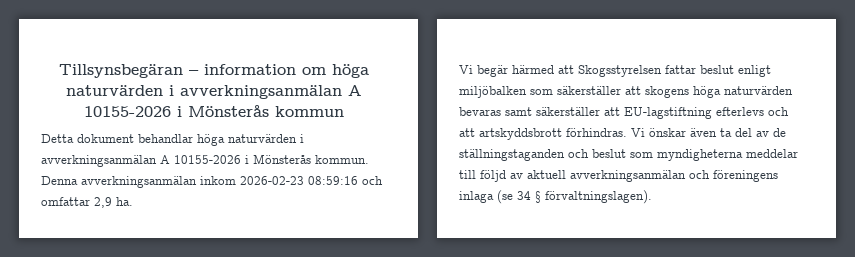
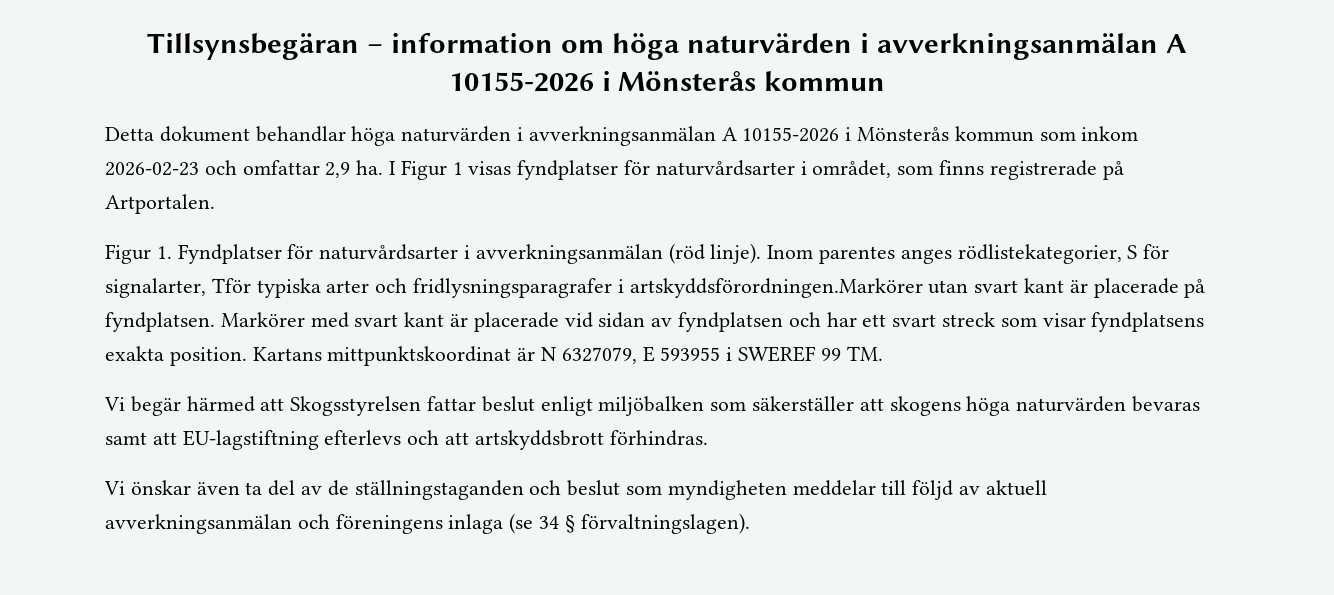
- Detta dokument behandlar höga naturvärden i avverkningsanmälan A 10155-2026 i Mönsterås kommun. Denna avverkningsanmälan inkom 2026-02-23 08:59:16 och omfattar 2,9 ha.
+ Detta dokument behandlar höga naturvärden i avverkningsanmälan A 10155-2026 i Mönsterås kommun som inkom 2026-02-23 och omfattar 2,9 ha. I Figur 1 visas fyndplatser för naturvårdsarter i området, som finns registrerade på Artportalen.
+ Figur 1. Fyndplatser för naturvårdsarter i avverkningsanmälan (röd linje). Inom parentes anges rödlistekategorier, S för signalarter, Tför typiska arter och fridlysningsparagrafer i artskyddsförordningen.Markörer utan svart kant är placerade på fyndplatsen. Markörer med svart kant är placerade vid sidan av fyndplatsen och har ett svart streck som visar fyndplatsens exakta position. Kartans mittpunktskoordinat är N 6327079, E 593955 i SWEREF 99 TM.
- Vi begär härmed att Skogsstyrelsen fattar beslut enligt miljöbalken som säkerställer att skogens höga naturvärden bevaras samt säkerställer att EU-lagstiftning efterlevs och att artskyddsbrott förhindras. Vi önskar även ta del av de ställningstaganden och beslut som myndigheterna meddelar till följd av aktuell avverkningsanmälan och föreningens inlaga (se 34 § förvaltningslagen).
+ Vi begär härmed att Skogsstyrelsen fattar beslut enligt miljöbalken som säkerställer att skogens höga naturvärden bevaras samt att EU-lagstiftning efterlevs och att artskyddsbrott förhindras.
+ Vi önskar även ta del av de ställningstaganden och beslut som myndigheten meddelar till följd av aktuell avverkningsanmälan och föreningens inlaga (se 34 § förvaltningslagen).

